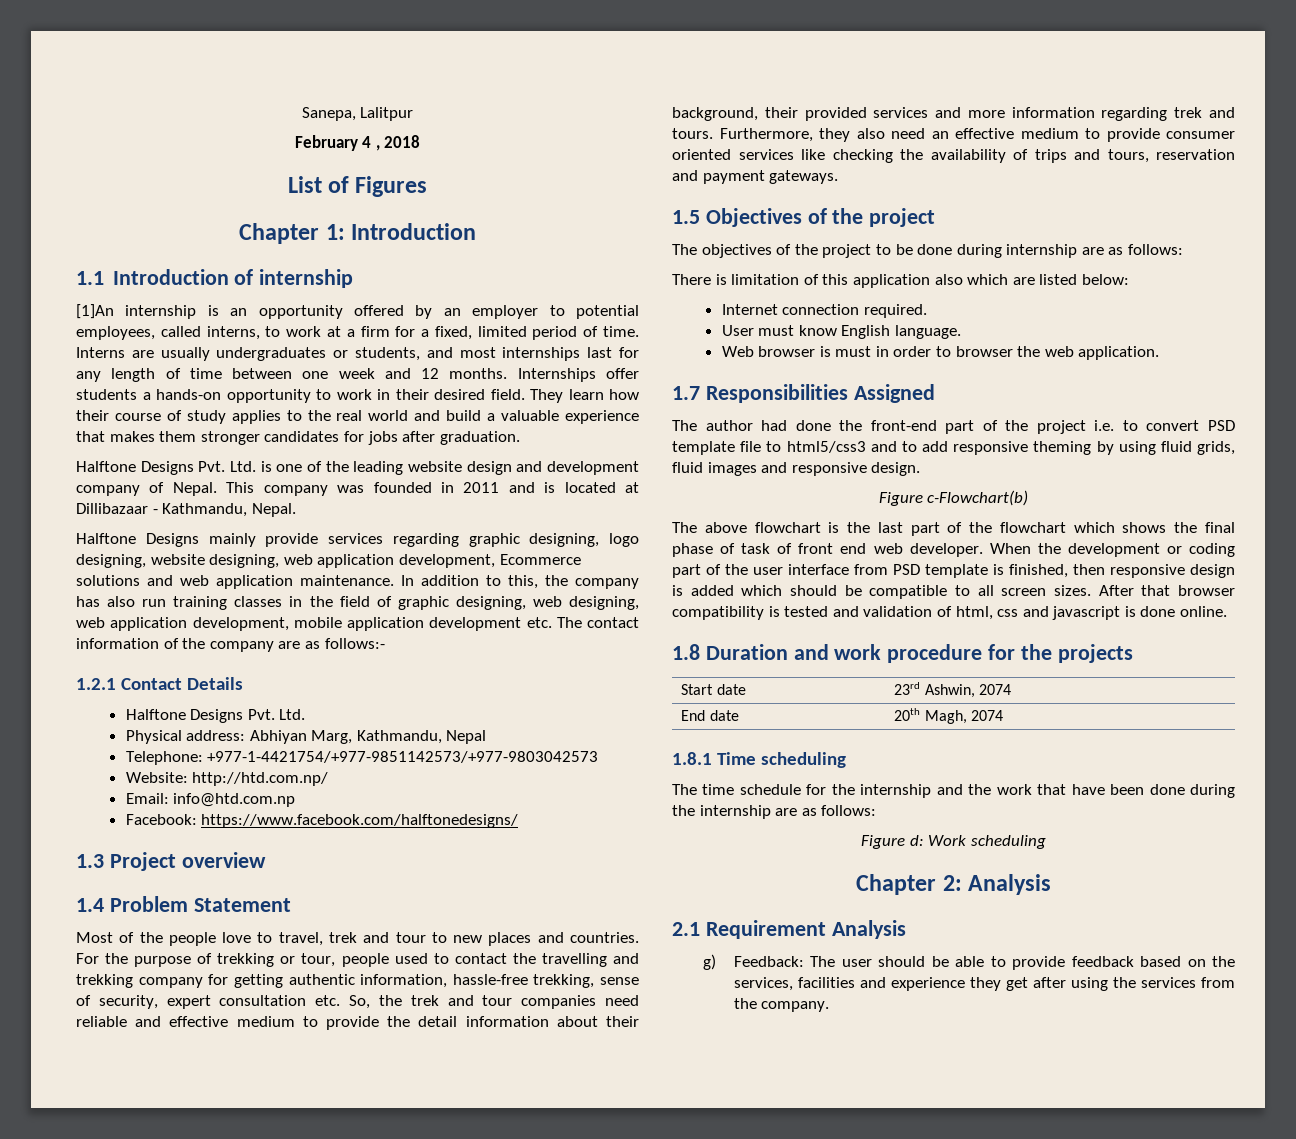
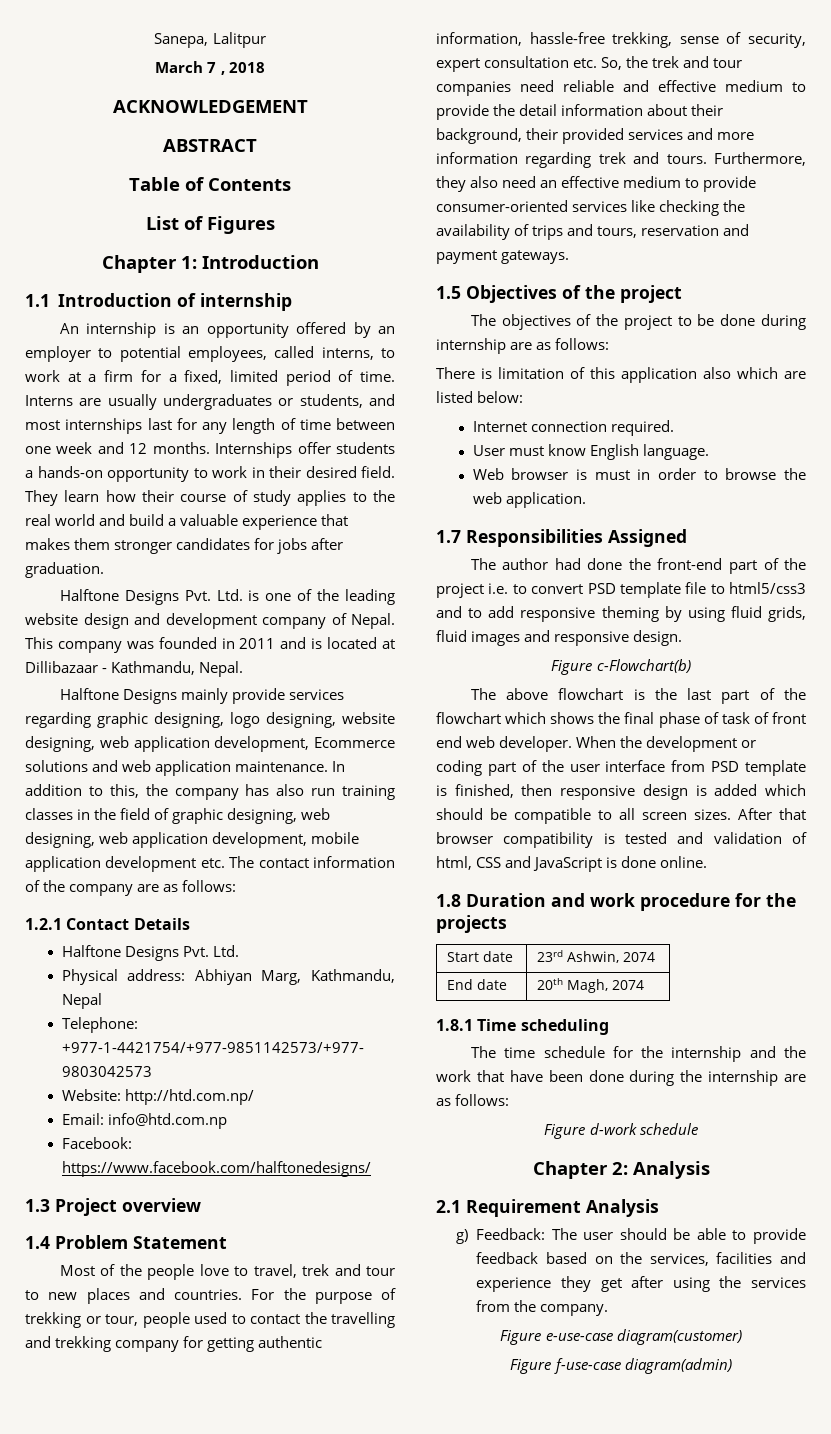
- February 4 , 2018
+ March 7 , 2018
+ ACKNOWLEDGEMENT
+ ABSTRACT
+ Table of Contents
- [1]An internship is an opportunity offered by an employer to potential employees, called interns, to work at a firm for a fixed, limited period of time.
+ An internship is an opportunity offered by an employer to potential employees, called interns, to work at a firm for a fixed, limited period of time.
- In addition to this, the company has also run training classes in the field of graphic designing, web designing, web application development, mobile application development etc. The contact information of the company are as follows:-
+ In addition to this, the company has also run training classes in the field of graphic designing, web designing, web application development, mobile application development etc. The contact information of the company are as follows:
- Furthermore, they also need an effective medium to provide consumer oriented services like checking the availability of trips and tours, reservation and payment gateways.
+ Furthermore, they also need an effective medium to provide consumer-oriented services like checking the availability of trips and tours, reservation and payment gateways.
- Web browser is must in order to browser the web application.
+ Web browser is must in order to browse the web application.
- After that browser compatibility is tested and validation of html, css and javascript is done online.
+ After that browser compatibility is tested and validation of html, CSS and JavaScript is done online.
- Figure d: Work scheduling
+ Figure d-work schedule
+ Figure e-use-case diagram(customer)
+ Figure f-use-case diagram(admin)

